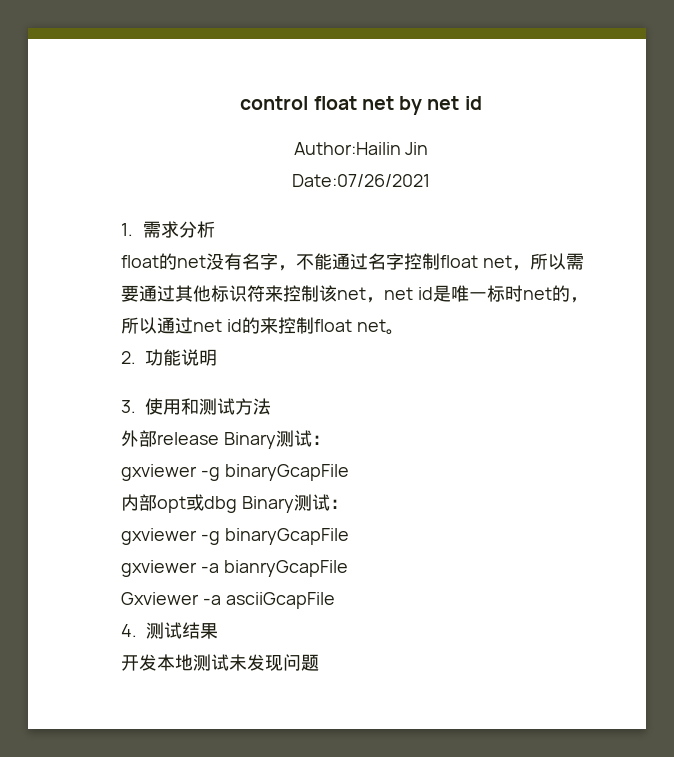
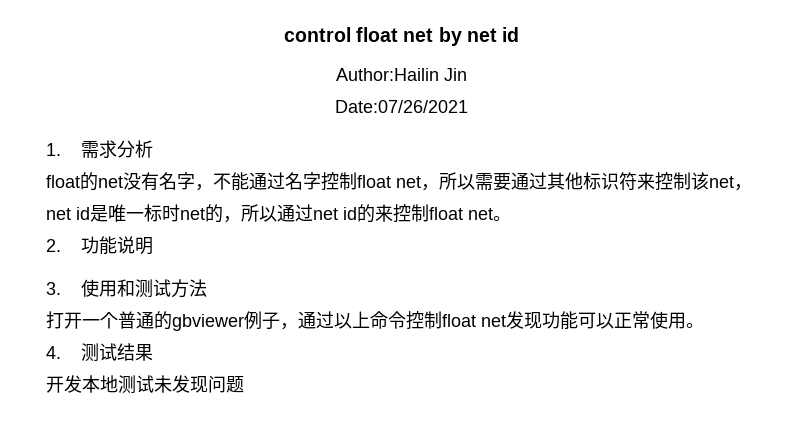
- 外部release Binary测试：
- gxviewer -g binaryGcapFile
- 内部opt或dbg Binary测试：
- gxviewer -g binaryGcapFile
- gxviewer -a bianryGcapFile
- Gxviewer -a asciiGcapFile
+ 打开一个普通的gbviewer例子，通过以上命令控制float net发现功能可以正常使用。

